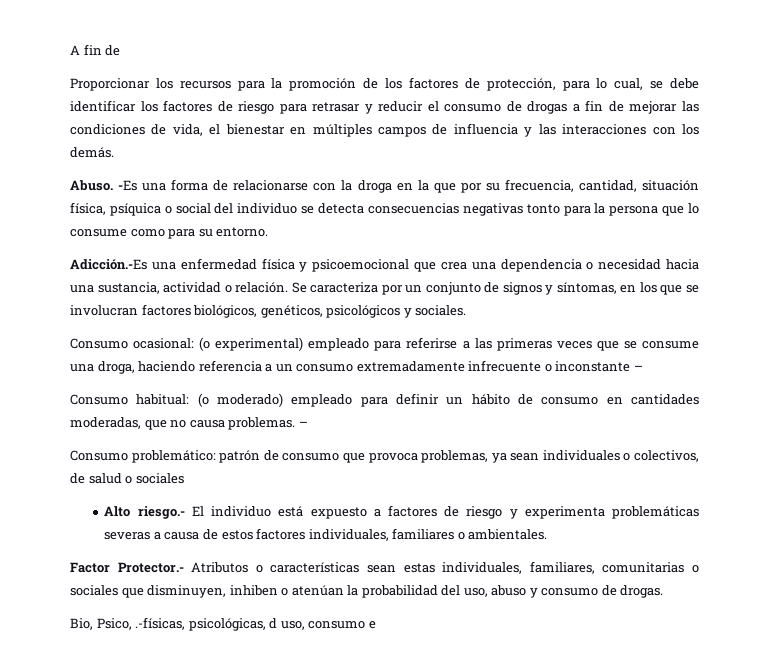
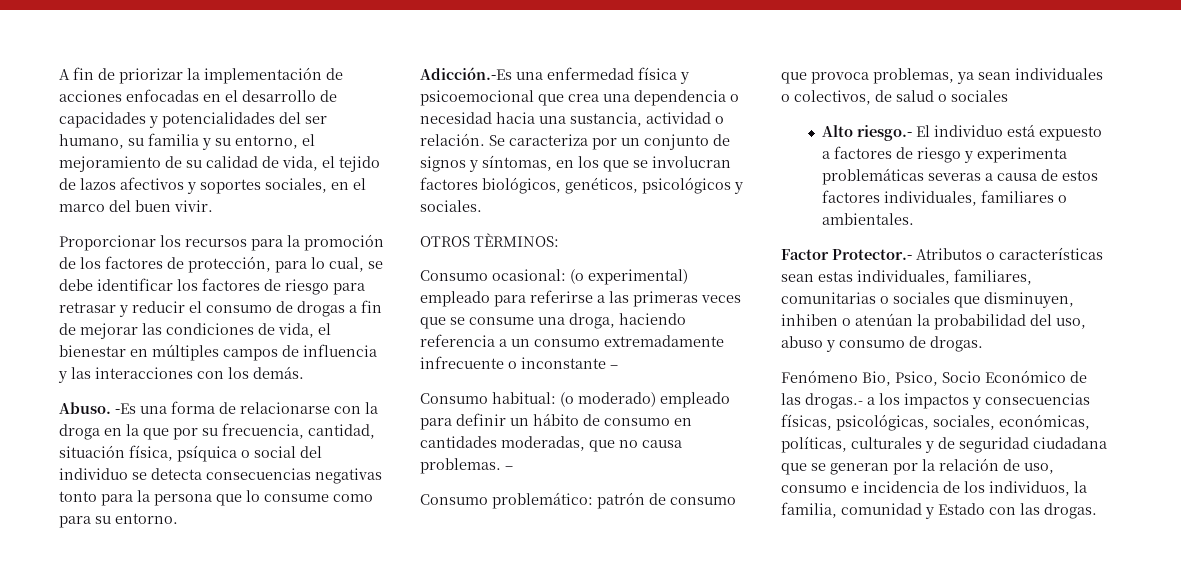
- A fin de
+ A fin de priorizar la implementación de acciones enfocadas en el desarrollo de capacidades y potencialidades del ser humano, su familia y su entorno, el mejoramiento de su calidad de vida, el tejido de lazos afectivos y soportes sociales, en el marco del buen vivir.
+ OTROS TÈRMINOS:
- Bio, Psico, .-físicas, psicológicas, d uso, consumo e
+ Fenómeno Bio, Psico, Socio Económico de las drogas.- a los impactos y consecuencias físicas, psicológicas, sociales, económicas, políticas, culturales y de seguridad ciudadana que se generan por la relación de uso, consumo e incidencia de los individuos, la familia, comunidad y Estado con las drogas.

